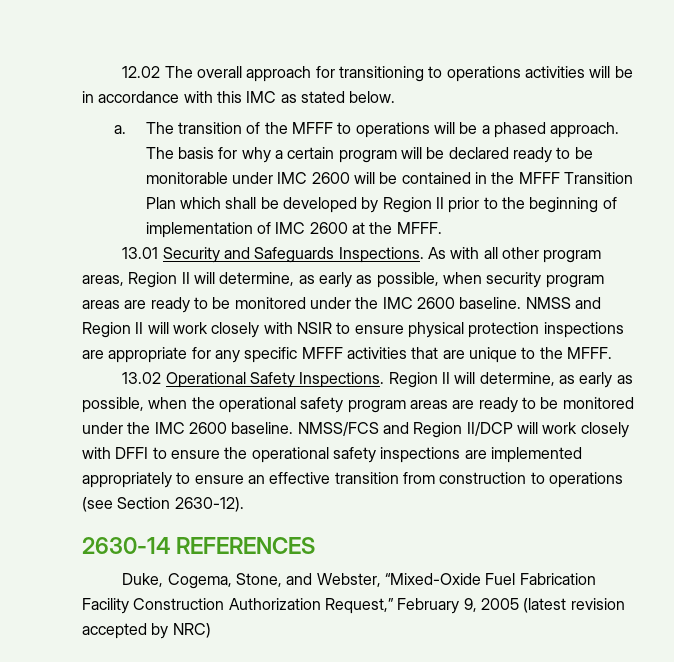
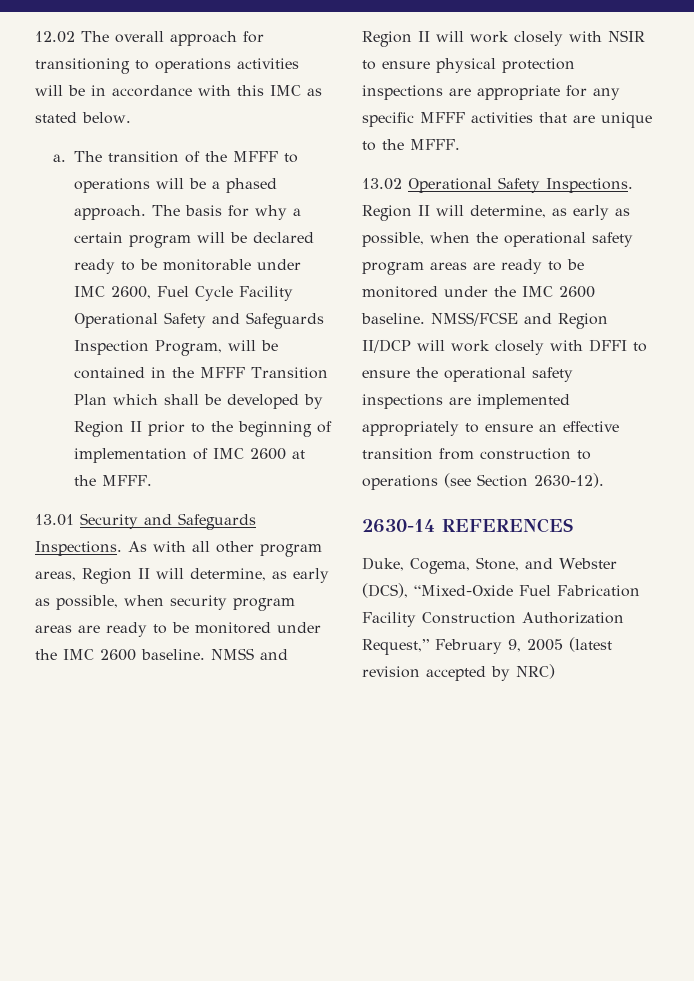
- The basis for why a certain program will be declared ready to be monitorable under IMC 2600 will be contained in the MFFF Transition Plan which shall be developed by Region II prior to the beginning of implementation of IMC 2600 at the MFFF.
+ The basis for why a certain program will be declared ready to be monitorable under IMC 2600, Fuel Cycle Facility Operational Safety and Safeguards Inspection Program, will be contained in the MFFF Transition Plan which shall be developed by Region II prior to the beginning of implementation of IMC 2600 at the MFFF.
- NMSS/FCS and Region II/DCP will work closely with DFFI to ensure the operational safety inspections are implemented appropriately to ensure an effective transition from construction to operations (see Section 2630-12).
+ NMSS/FCSE and Region II/DCP will work closely with DFFI to ensure the operational safety inspections are implemented appropriately to ensure an effective transition from construction to operations (see Section 2630-12).
- Duke, Cogema, Stone, and Webster, “Mixed-Oxide Fuel Fabrication Facility Construction Authorization Request,” February 9, 2005 (latest revision accepted by NRC)
+ Duke, Cogema, Stone, and Webster (DCS), “Mixed-Oxide Fuel Fabrication Facility Construction Authorization Request,” February 9, 2005 (latest revision accepted by NRC)

